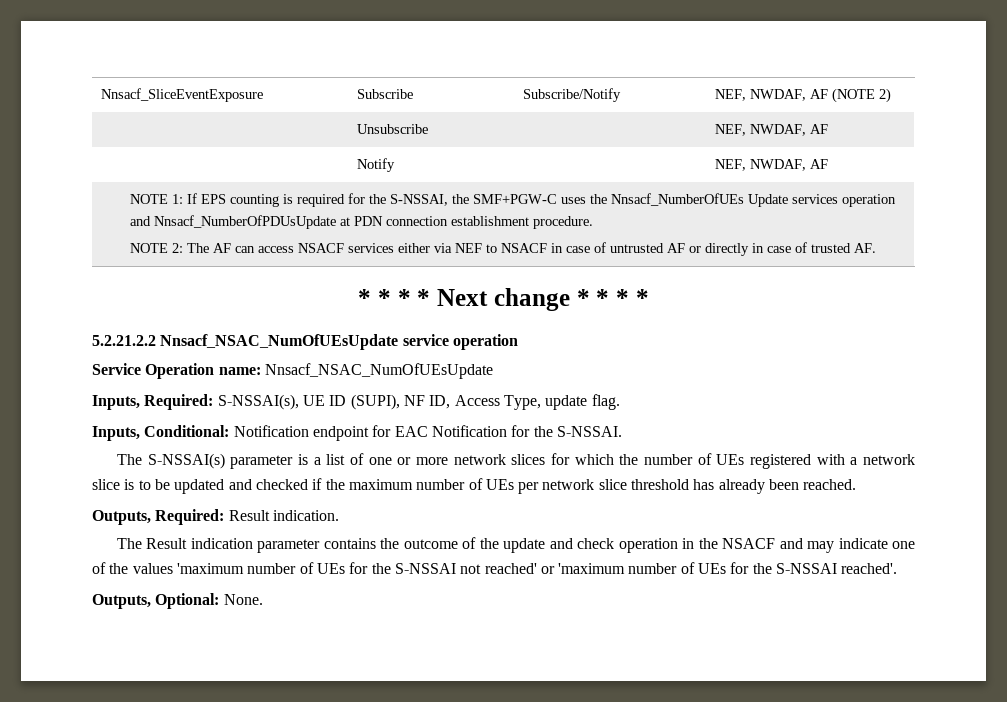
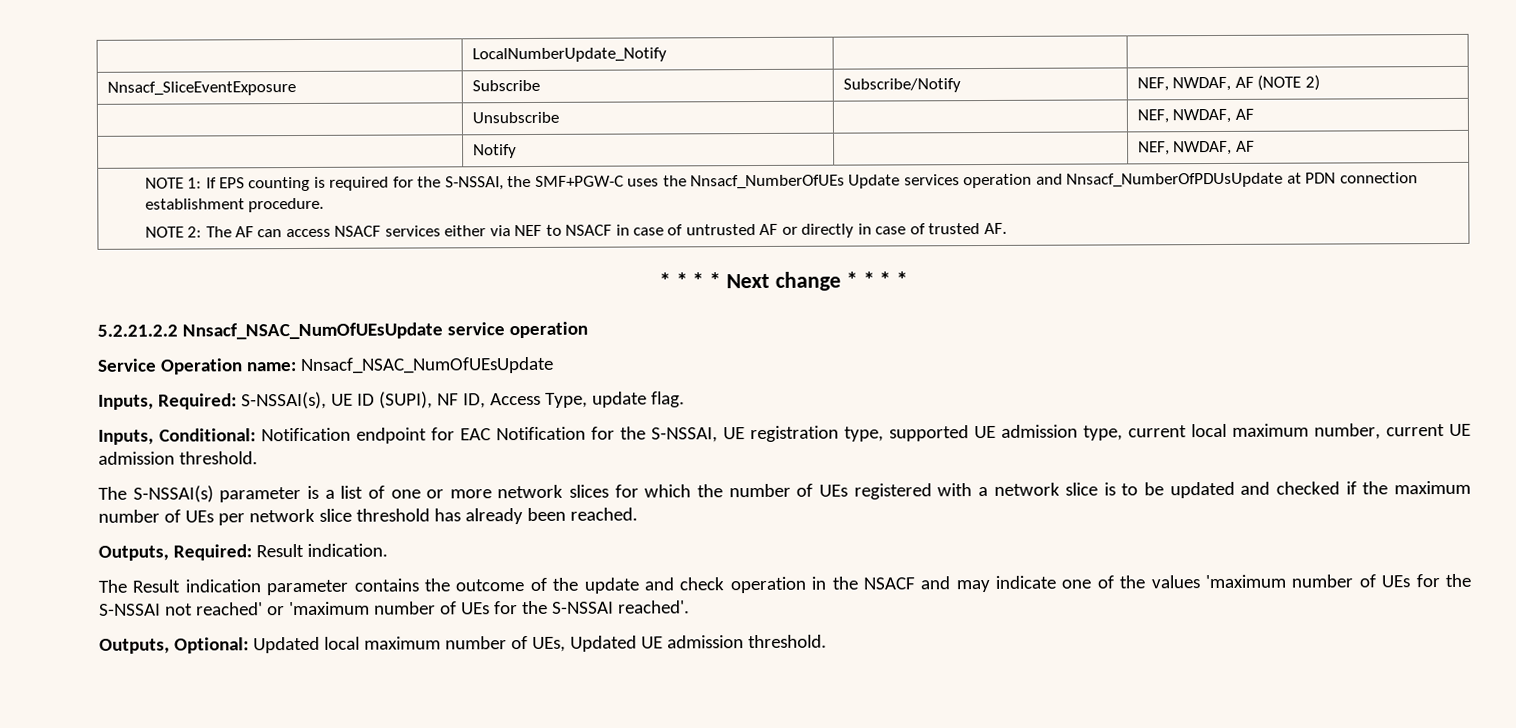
+ | LocalNumberUpdate_Notify | |
- Inputs, Conditional: Notification endpoint for EAC Notification for the S-NSSAI.
+ Inputs, Conditional: Notification endpoint for EAC Notification for the S-NSSAI, UE registration type, supported UE admission type, current local maximum number, current UE admission threshold.
- Outputs, Optional: None.
+ Outputs, Optional: Updated local maximum number of UEs, Updated UE admission threshold.

